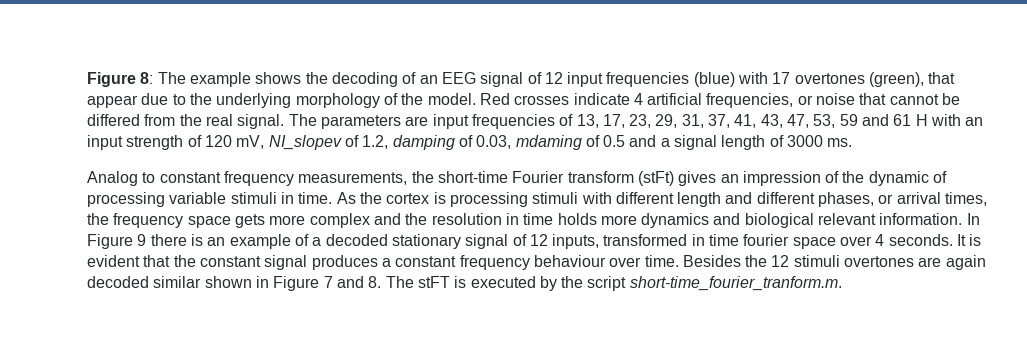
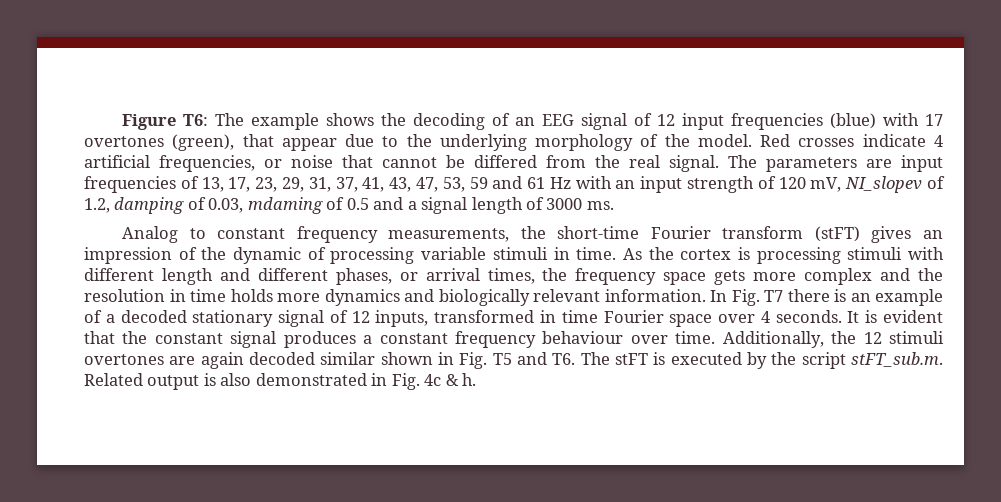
- Figure 8: The example shows the decoding of an EEG signal of 12 input frequencies (blue) with 17 overtones (green), that appear due to the underlying morphology of the model.
+ Figure T6: The example shows the decoding of an EEG signal of 12 input frequencies (blue) with 17 overtones (green), that appear due to the underlying morphology of the model.
- The parameters are input frequencies of 13, 17, 23, 29, 31, 37, 41, 43, 47, 53, 59 and 61 H with an input strength of 120 mV, NI_slopev of 1.2, damping of 0.03, mdaming of 0.5 and a signal length of 3000 ms.
+ The parameters are input frequencies of 13, 17, 23, 29, 31, 37, 41, 43, 47, 53, 59 and 61 Hz with an input strength of 120 mV, NI_slopev of 1.2, damping of 0.03, mdaming of 0.5 and a signal length of 3000 ms.
- Analog to constant frequency measurements, the short-time Fourier transform (stFt) gives an impression of the dynamic of processing variable stimuli in time.
+ Analog to constant frequency measurements, the short-time Fourier transform (stFT) gives an impression of the dynamic of processing variable stimuli in time.
- As the cortex is processing stimuli with different length and different phases, or arrival times, the frequency space gets more complex and the resolution in time holds more dynamics and biological relevant information.
+ As the cortex is processing stimuli with different length and different phases, or arrival times, the frequency space gets more complex and the resolution in time holds more dynamics and biologically relevant information.
- In Figure 9 there is an example of a decoded stationary signal of 12 inputs, transformed in time fourier space over 4 seconds.
+ In Fig. T7 there is an example of a decoded stationary signal of 12 inputs, transformed in time Fourier space over 4 seconds.
- Besides the 12 stimuli overtones are again decoded similar shown in Figure 7 and 8. The stFT is executed by the script short-time_fourier_tranform.m.
+ Additionally, the 12 stimuli overtones are again decoded similar shown in Fig. T5 and T6. The stFT is executed by the script stFT_sub.m. Related output is also demonstrated in Fig. 4c & h.

